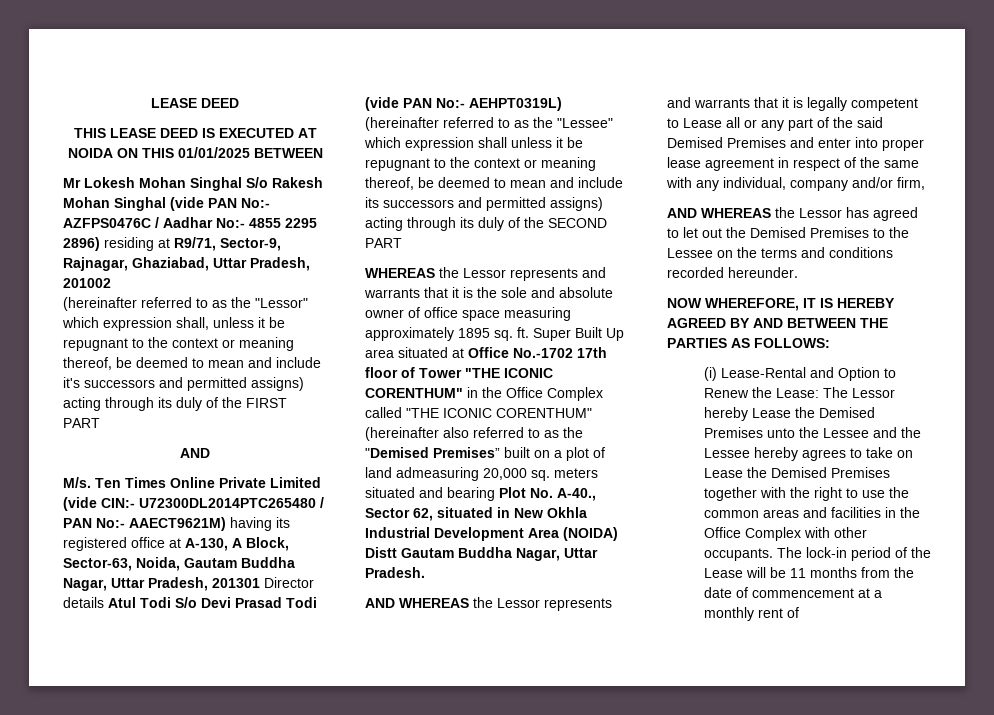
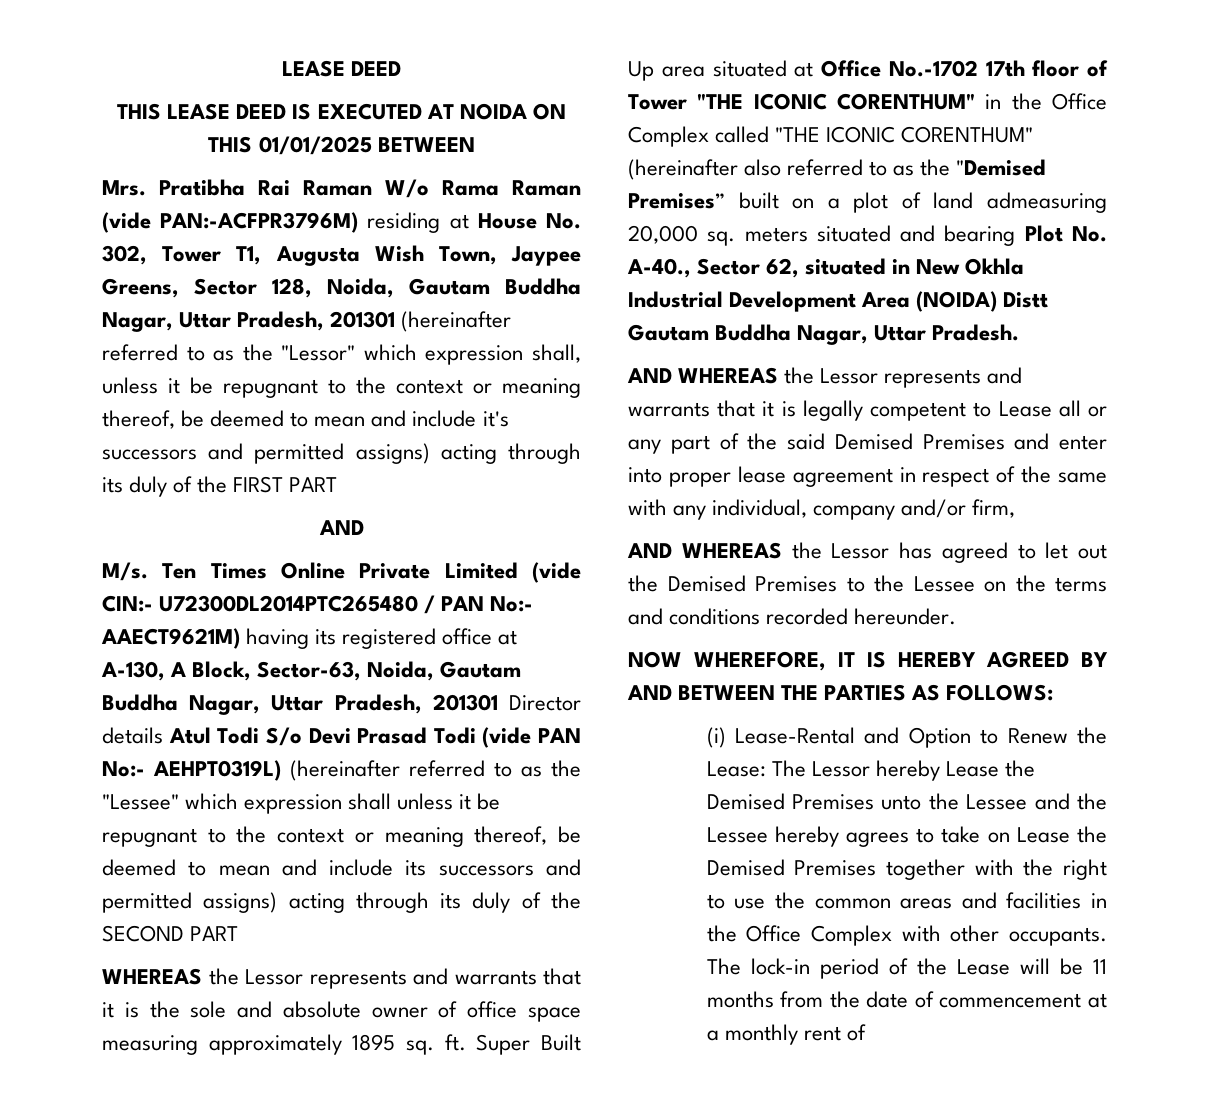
- Mr Lokesh Mohan Singhal S/o Rakesh Mohan Singhal (vide PAN No:- AZFPS0476C / Aadhar No:- 4855 2295 2896) residing at R9/71, Sector-9, Rajnagar, Ghaziabad, Uttar Pradesh, 201002
- (hereinafter referred to as the "Lessor" which expression shall, unless it be repugnant to the context or meaning thereof, be deemed to mean and include it's successors and permitted assigns) acting through its duly of the FIRST PART
+ Mrs. Pratibha Rai Raman W/o Rama Raman (vide PAN:-ACFPR3796M) residing at House No. 302, Tower T1, Augusta Wish Town, Jaypee Greens, Sector 128, Noida, Gautam Buddha Nagar, Uttar Pradesh, 201301 (hereinafter referred to as the "Lessor" which expression shall, unless it be repugnant to the context or meaning thereof, be deemed to mean and include it's successors and permitted assigns) acting through its duly of the FIRST PART

